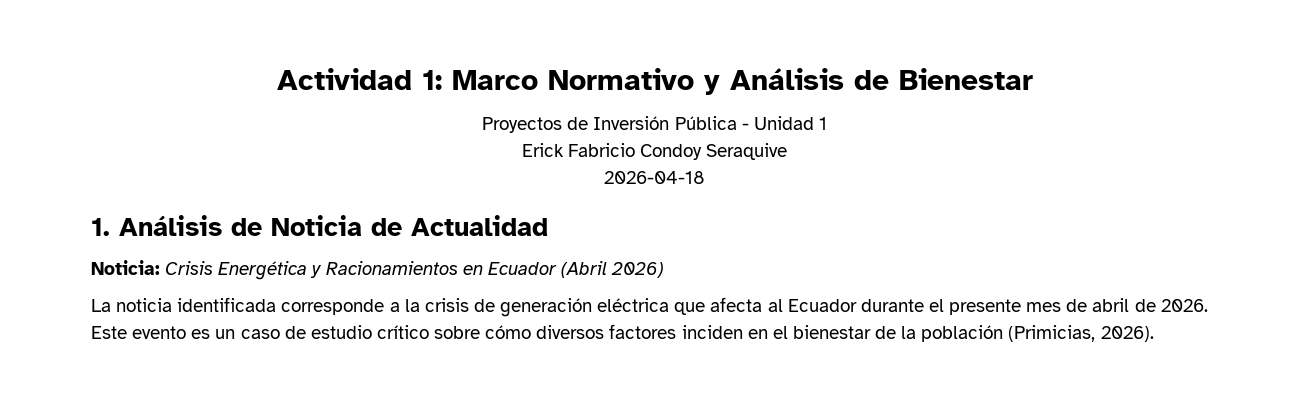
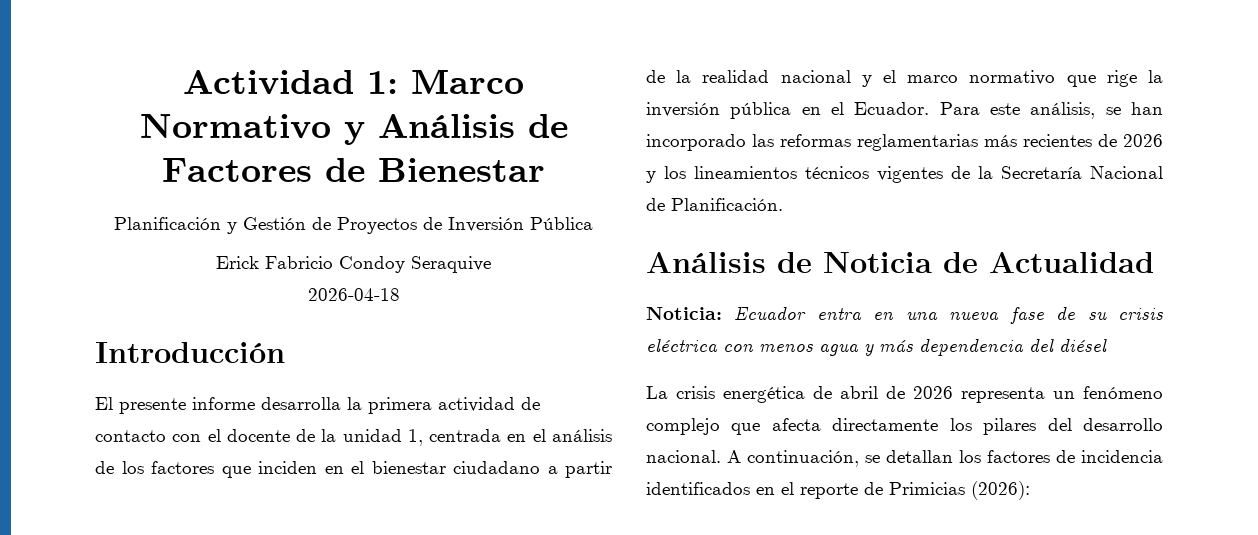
- Actividad 1: Marco Normativo y Análisis de Bienestar
+ Actividad 1: Marco Normativo y Análisis de Factores de Bienestar
- Proyectos de Inversión Pública - Unidad 1
+ Planificación y Gestión de Proyectos de Inversión Pública
- 1. Análisis de Noticia de Actualidad
+ Introducción
+ El presente informe desarrolla la primera actividad de contacto con el docente de la unidad 1, centrada en el análisis de los factores que inciden en el bienestar ciudadano a partir de la realidad nacional y el marco normativo que rige la inversión pública en el Ecuador. Para este análisis, se han incorporado las reformas reglamentarias más recientes de 2026 y los lineamientos técnicos vigentes de la Secretaría Nacional de Planificación.
+ Análisis de Noticia de Actualidad
- Noticia: Crisis Energética y Racionamientos en Ecuador (Abril 2026)
- La noticia identificada corresponde a la crisis de generación eléctrica que afecta al Ecuador durante el presente mes de abril de 2026. Este evento es un caso de estudio crítico sobre cómo diversos factores inciden en el bienestar de la población (Primicias, 2026).
+ Noticia: Ecuador entra en una nueva fase de su crisis eléctrica con menos agua y más dependencia del diésel
+ La crisis energética de abril de 2026 representa un fenómeno complejo que afecta directamente los pilares del desarrollo nacional. A continuación, se detallan los factores de incidencia identificados en el reporte de Primicias (2026):

